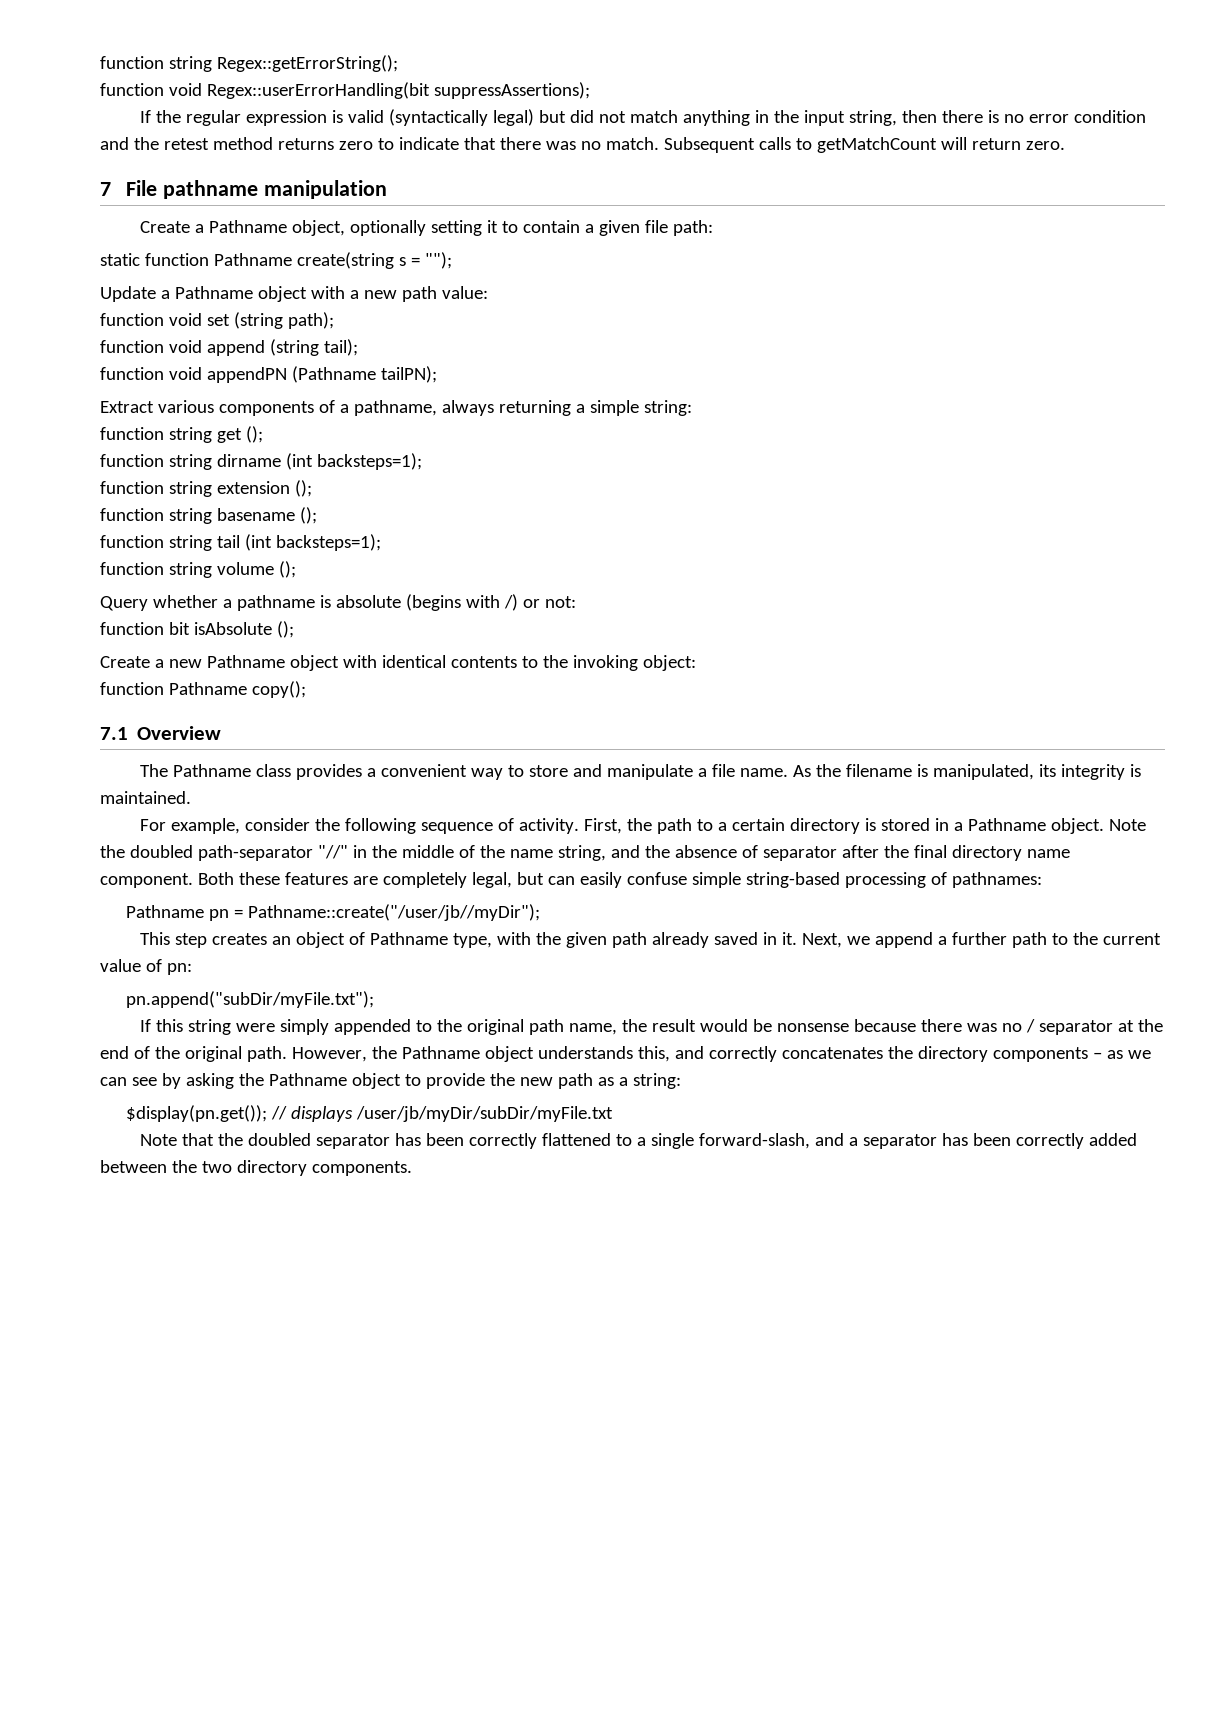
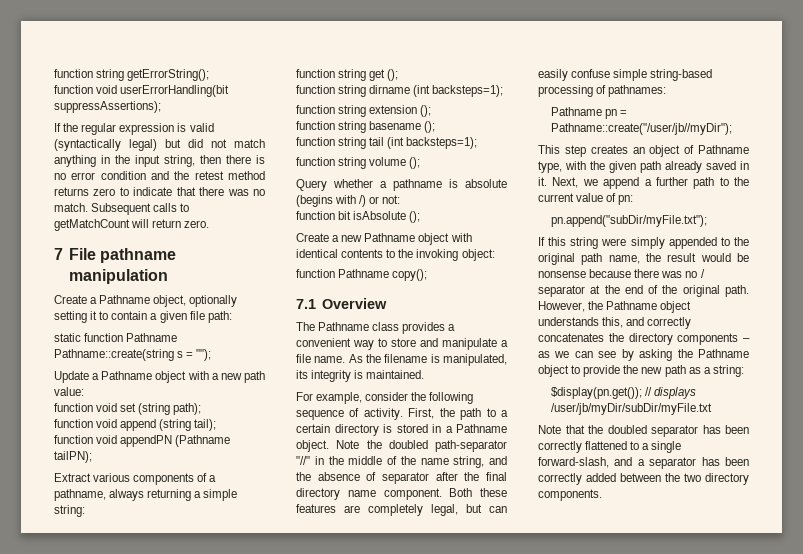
- function string Regex::getErrorString();
- function void Regex::userErrorHandling(bit suppressAssertions);
+ function string getErrorString();
+ function void userErrorHandling(bit suppressAssertions);
- static function Pathname create(string s = "");
+ static function Pathname Pathname::create(string s = "");

